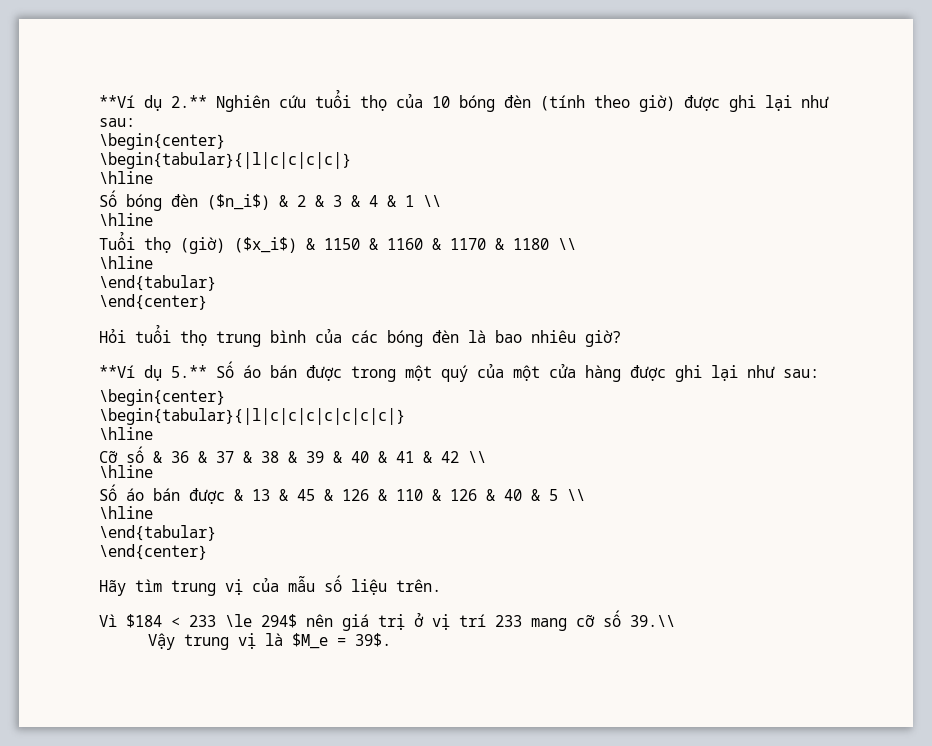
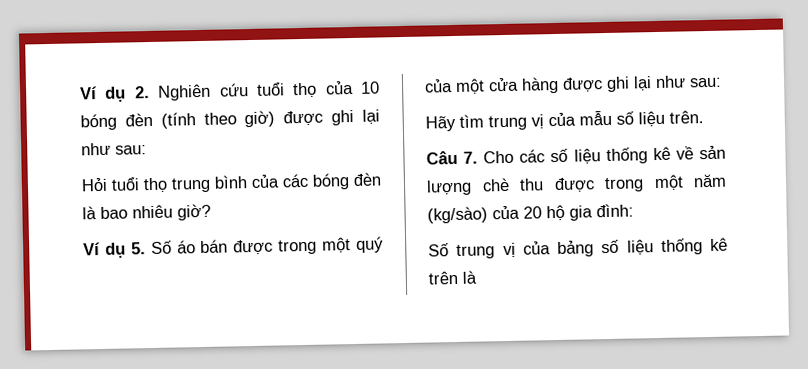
- **Ví dụ 2.** Nghiên cứu tuổi thọ của 10 bóng đèn (tính theo giờ) được ghi lại như sau:
- \begin{center}
- \begin{tabular}{|l|c|c|c|c|}
- \hline
- Số bóng đèn ($n_i$) & 2 & 3 & 4 & 1 \\
- \hline
- Tuổi thọ (giờ) ($x_i$) & 1150 & 1160 & 1170 & 1180 \\
- \hline
- \end{tabular}
- \end{center}
+ Ví dụ 2. Nghiên cứu tuổi thọ của 10 bóng đèn (tính theo giờ) được ghi lại như sau:
- **Ví dụ 5.** Số áo bán được trong một quý của một cửa hàng được ghi lại như sau:
- \begin{center}
- \begin{tabular}{|l|c|c|c|c|c|c|c|}
- \hline
- Cỡ số & 36 & 37 & 38 & 39 & 40 & 41 & 42 \\
- \hline
- Số áo bán được & 13 & 45 & 126 & 110 & 126 & 40 & 5 \\
- \hline
- \end{tabular}
- \end{center}
+ Ví dụ 5. Số áo bán được trong một quý của một cửa hàng được ghi lại như sau:
- Vì $184 < 233 \le 294$ nên giá trị ở vị trí 233 mang cỡ số 39.\\
- Vậy trung vị là $M_e = 39$.
+ Câu 7. Cho các số liệu thống kê về sản lượng chè thu được trong một năm (kg/sào) của 20 hộ gia đình:
+ Số trung vị của bảng số liệu thống kê trên là

